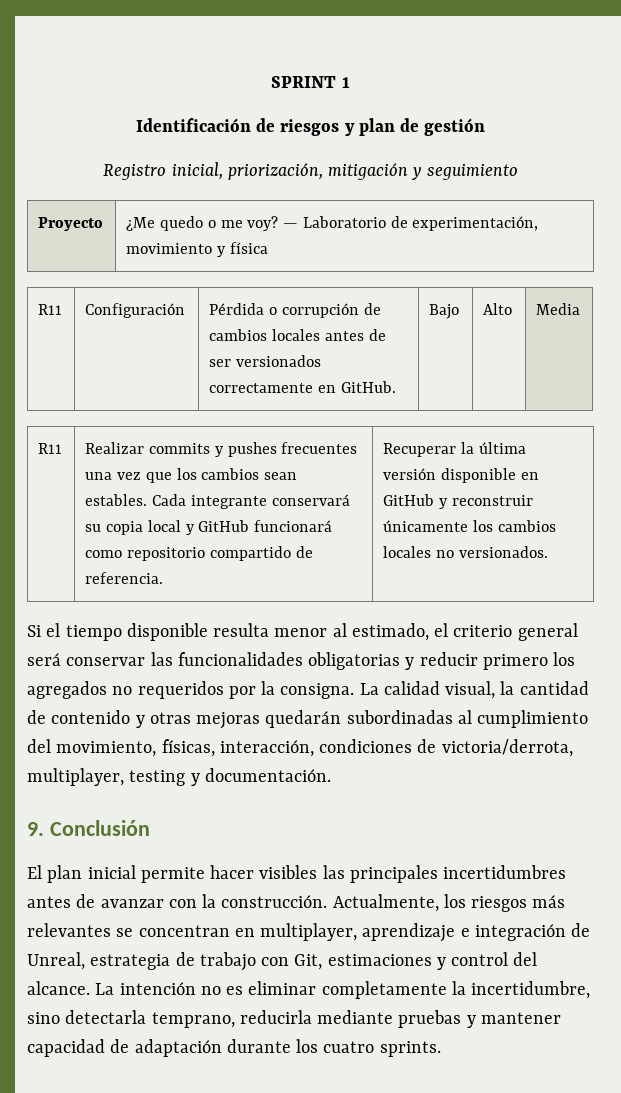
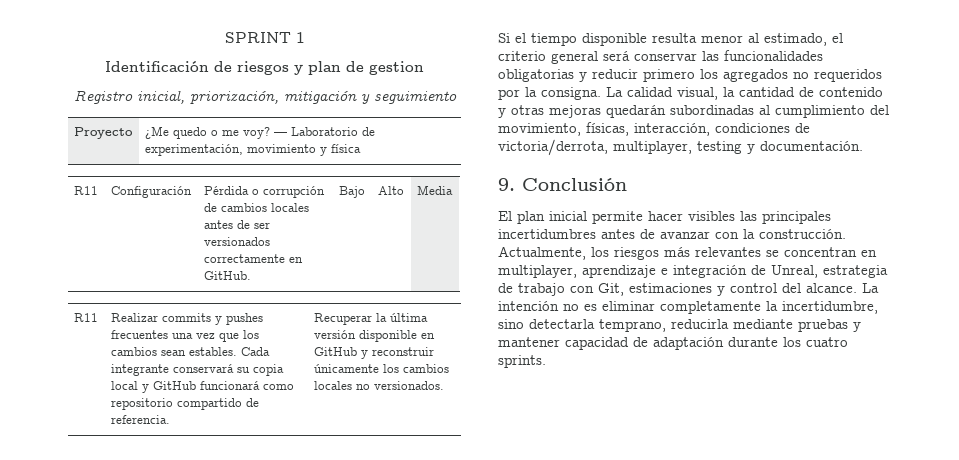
- Identificación de riesgos y plan de gestión
+ Identificación de riesgos y plan de gestion

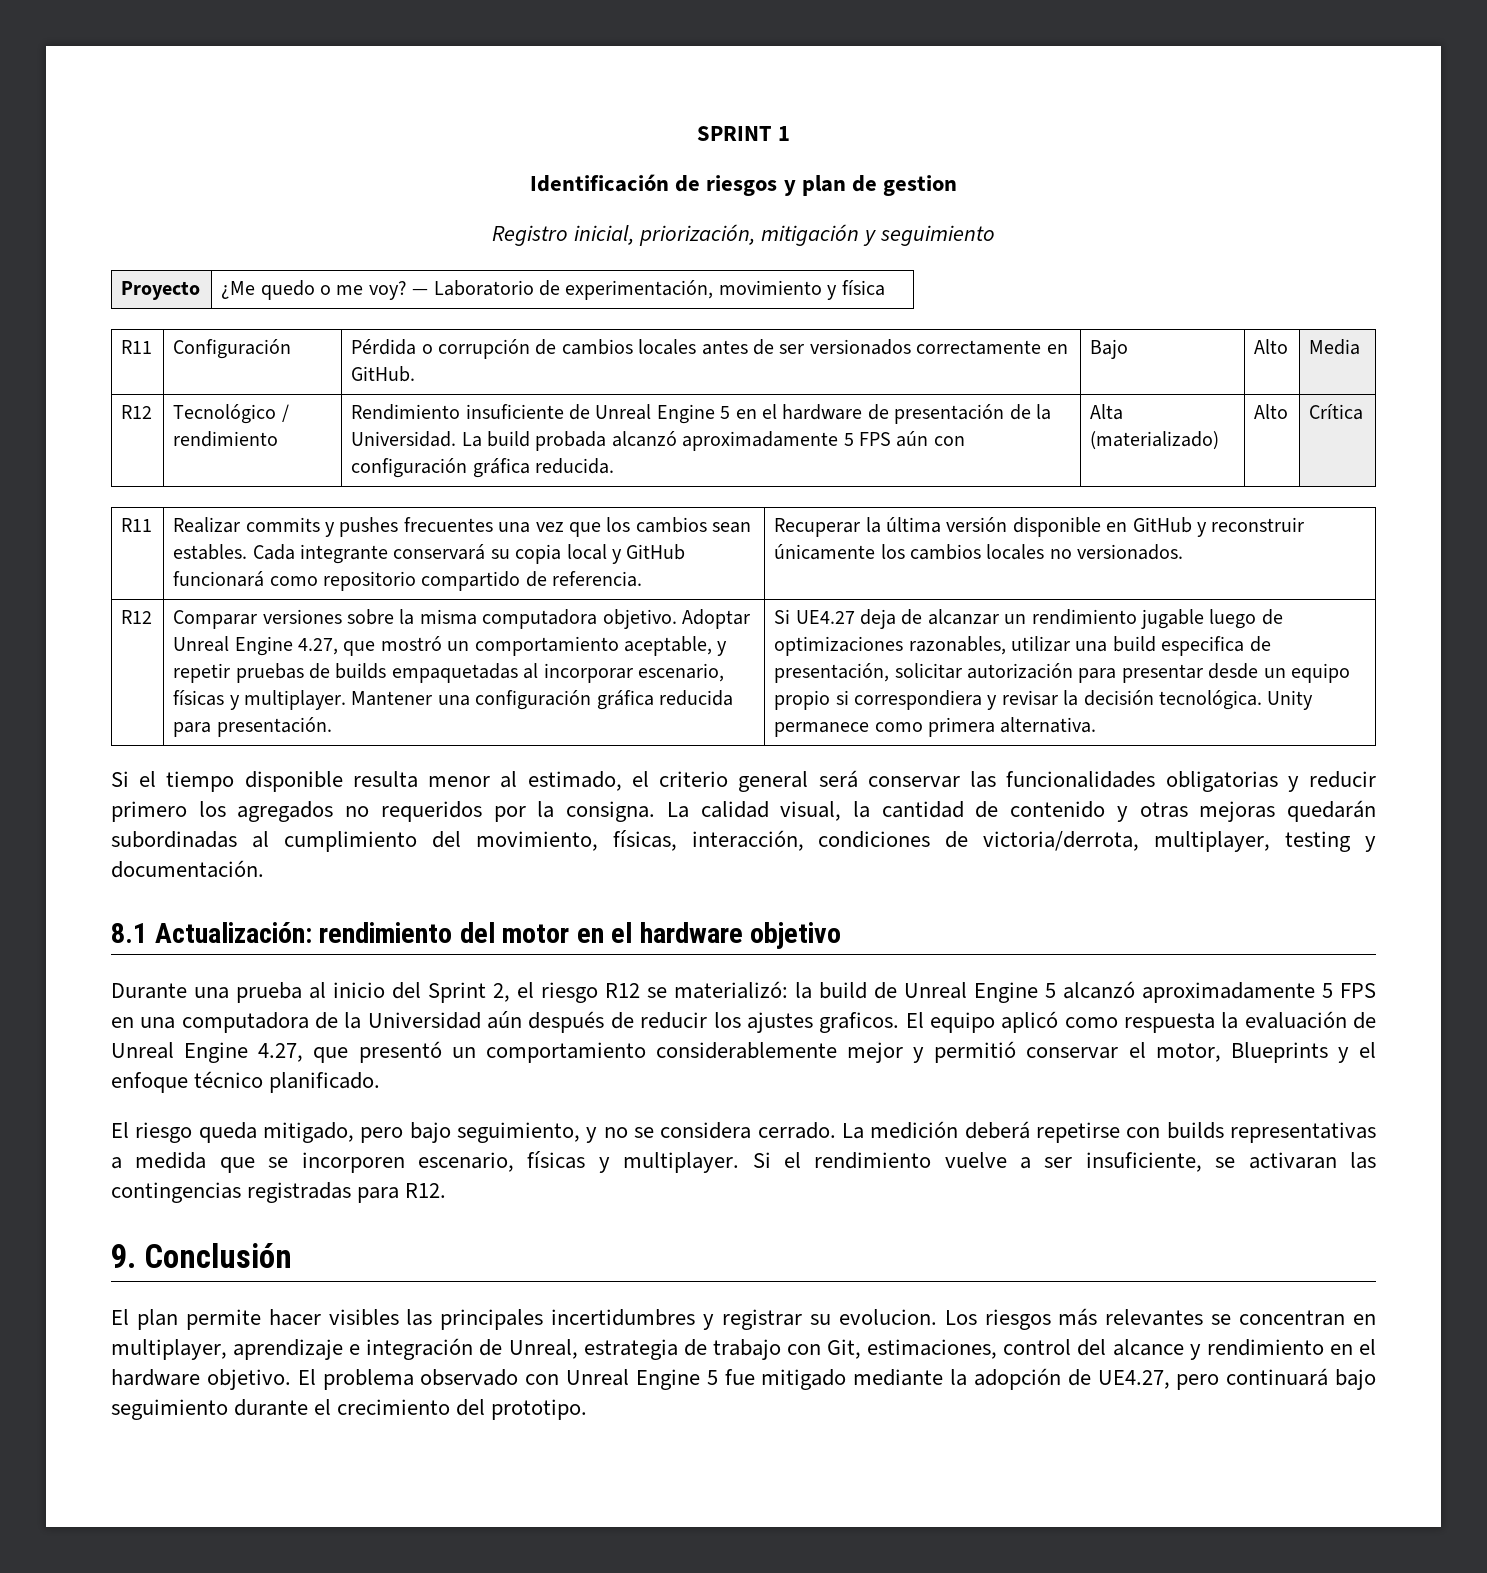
+ R12 | Tecnológico / rendimiento | Rendimiento insuficiente de Unreal Engine 5 en el hardware de presentación de la Universidad. La build probada alcanzó aproximadamente 5 FPS aún con configuración gráfica reducida. | Alta (materializado) | Alto | Crítica
+ R12 | Comparar versiones sobre la misma computadora objetivo. Adoptar Unreal Engine 4.27, que mostró un comportamiento aceptable, y repetir pruebas de builds empaquetadas al incorporar escenario, físicas y multiplayer. Mantener una configuración gráfica reducida para presentación. | Si UE4.27 deja de alcanzar un rendimiento jugable luego de optimizaciones razonables, utilizar una build especifica de presentación, solicitar autorización para presentar desde un equipo propio si correspondiera y revisar la decisión tecnológica. Unity permanece como primera alternativa.
+ 8.1 Actualización: rendimiento del motor en el hardware objetivo
+ Durante una prueba al inicio del Sprint 2, el riesgo R12 se materializó: la build de Unreal Engine 5 alcanzó aproximadamente 5 FPS en una computadora de la Universidad aún después de reducir los ajustes graficos. El equipo aplicó como respuesta la evaluación de Unreal Engine 4.27, que presentó un comportamiento considerablemente mejor y permitió conservar el motor, Blueprints y el enfoque técnico planificado.
+ El riesgo queda mitigado, pero bajo seguimiento, y no se considera cerrado. La medición deberá repetirse con builds representativas a medida que se incorporen escenario, físicas y multiplayer. Si el rendimiento vuelve a ser insuficiente, se activaran las contingencias registradas para R12.
- El plan inicial permite hacer visibles las principales incertidumbres antes de avanzar con la construcción. Actualmente, los riesgos más relevantes se concentran en multiplayer, aprendizaje e integración de Unreal, estrategia de trabajo con Git, estimaciones y control del alcance. La intención no es eliminar completamente la incertidumbre, sino detectarla temprano, reducirla mediante pruebas y mantener capacidad de adaptación durante los cuatro sprints.
+ El plan permite hacer visibles las principales incertidumbres y registrar su evolucion. Los riesgos más relevantes se concentran en multiplayer, aprendizaje e integración de Unreal, estrategia de trabajo con Git, estimaciones, control del alcance y rendimiento en el hardware objetivo. El problema observado con Unreal Engine 5 fue mitigado mediante la adopción de UE4.27, pero continuará bajo seguimiento durante el crecimiento del prototipo.

